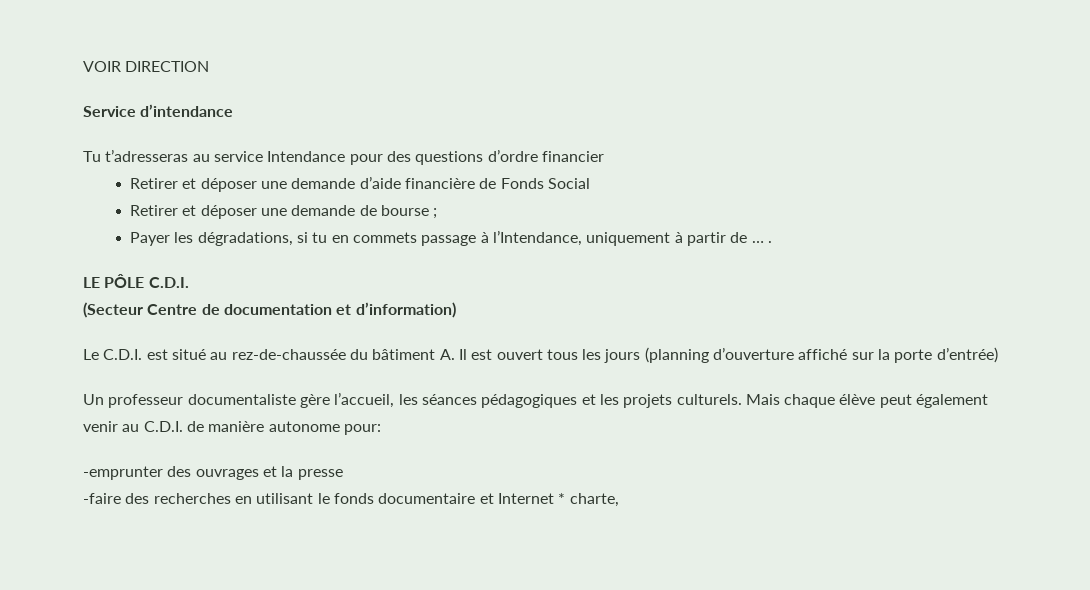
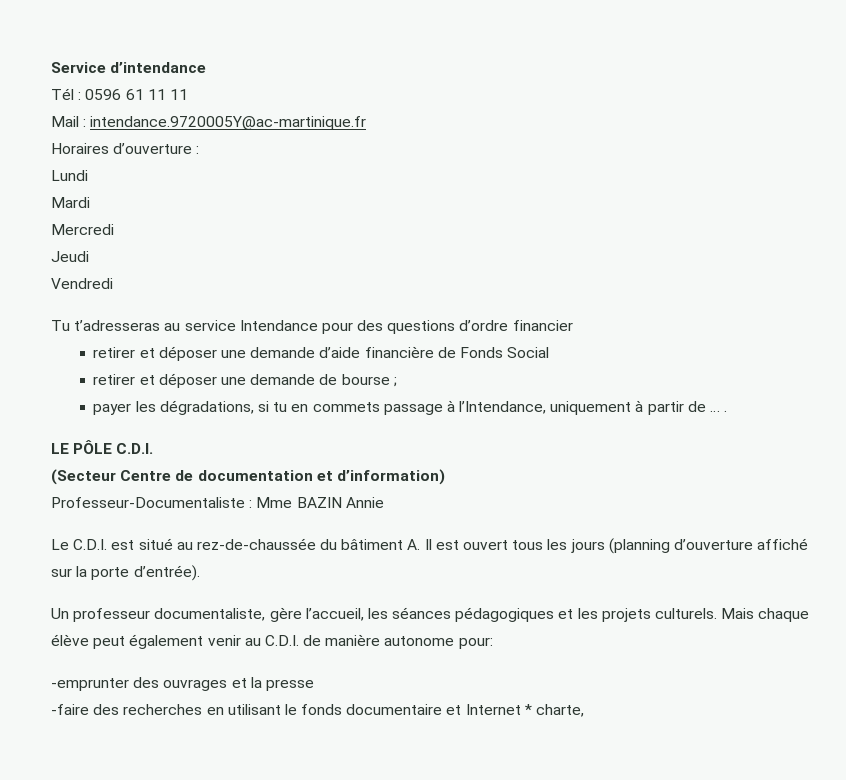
- VOIR DIRECTION
+ Tél : 0596 61 11 11
+ Mail : intendance.9720005Y@ac-martinique.fr
+ Horaires d’ouverture :
+ Lundi
+ Mardi
+ Mercredi
+ Jeudi
+ Vendredi
- Retirer et déposer une demande d’aide financière de Fonds Social
+ retirer et déposer une demande d’aide financière de Fonds Social
- Retirer et déposer une demande de bourse ;
+ retirer et déposer une demande de bourse ;
- Payer les dégradations, si tu en commets passage à l’Intendance, uniquement à partir de … .
+ payer les dégradations, si tu en commets passage à l’Intendance, uniquement à partir de … .
+ Professeur-Documentaliste : Mme BAZIN Annie
- Le C.D.I. est situé au rez-de-chaussée du bâtiment A. Il est ouvert tous les jours (planning d’ouverture affiché sur la porte d’entrée)
+ Le C.D.I. est situé au rez-de-chaussée du bâtiment A. Il est ouvert tous les jours (planning d’ouverture affiché sur la porte d’entrée).
- Un professeur documentaliste gère l’accueil, les séances pédagogiques et les projets culturels.
+ Un professeur documentaliste, gère l’accueil, les séances pédagogiques et les projets culturels.

